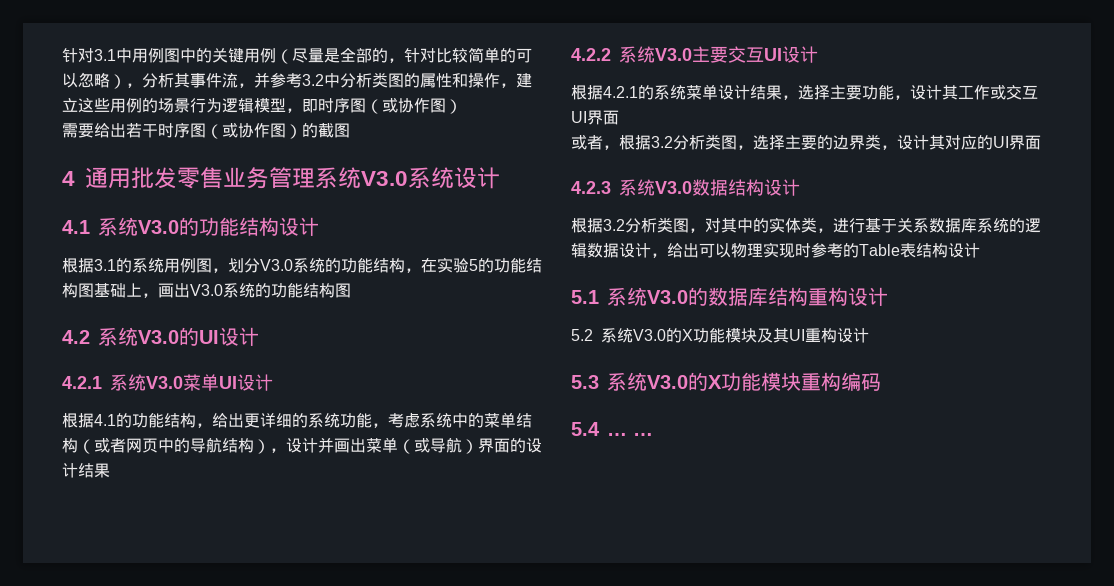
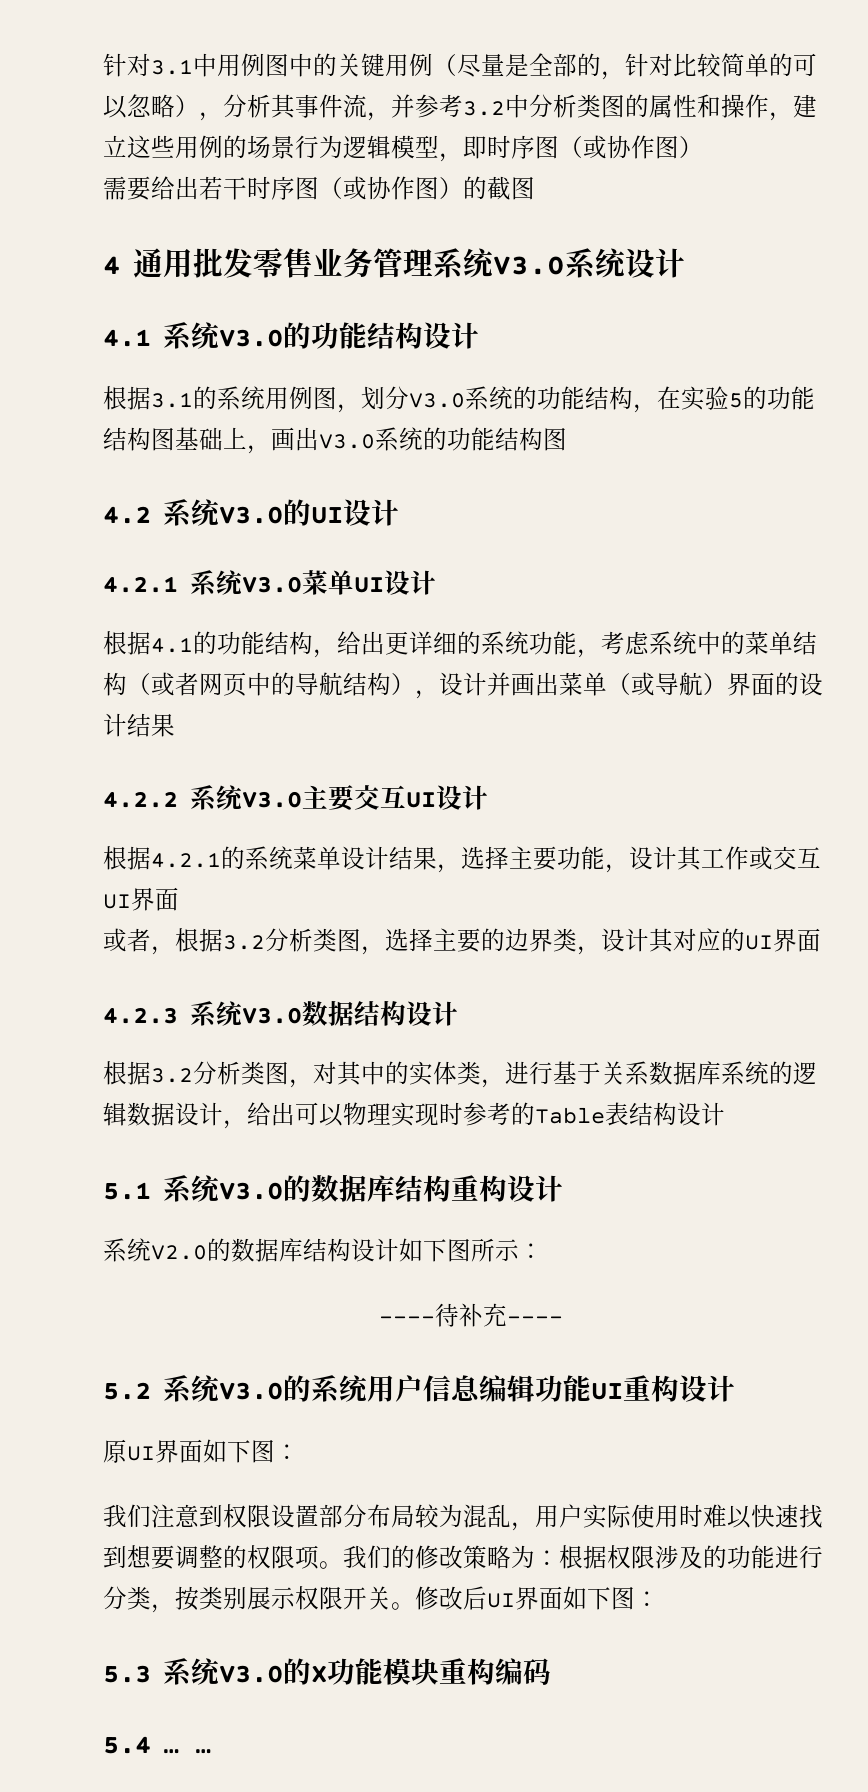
- 5.2系统V3.0的X功能模块及其UI重构设计
+ 系统V2.0的数据库结构设计如下图所示：
+ ----待补充----
+ 5.2系统V3.0的系统用户信息编辑功能UI重构设计
+ 原UI界面如下图：
+ 我们注意到权限设置部分布局较为混乱，用户实际使用时难以快速找到想要调整的权限项。我们的修改策略为：根据权限涉及的功能进行分类，按类别展示权限开关。修改后UI界面如下图：

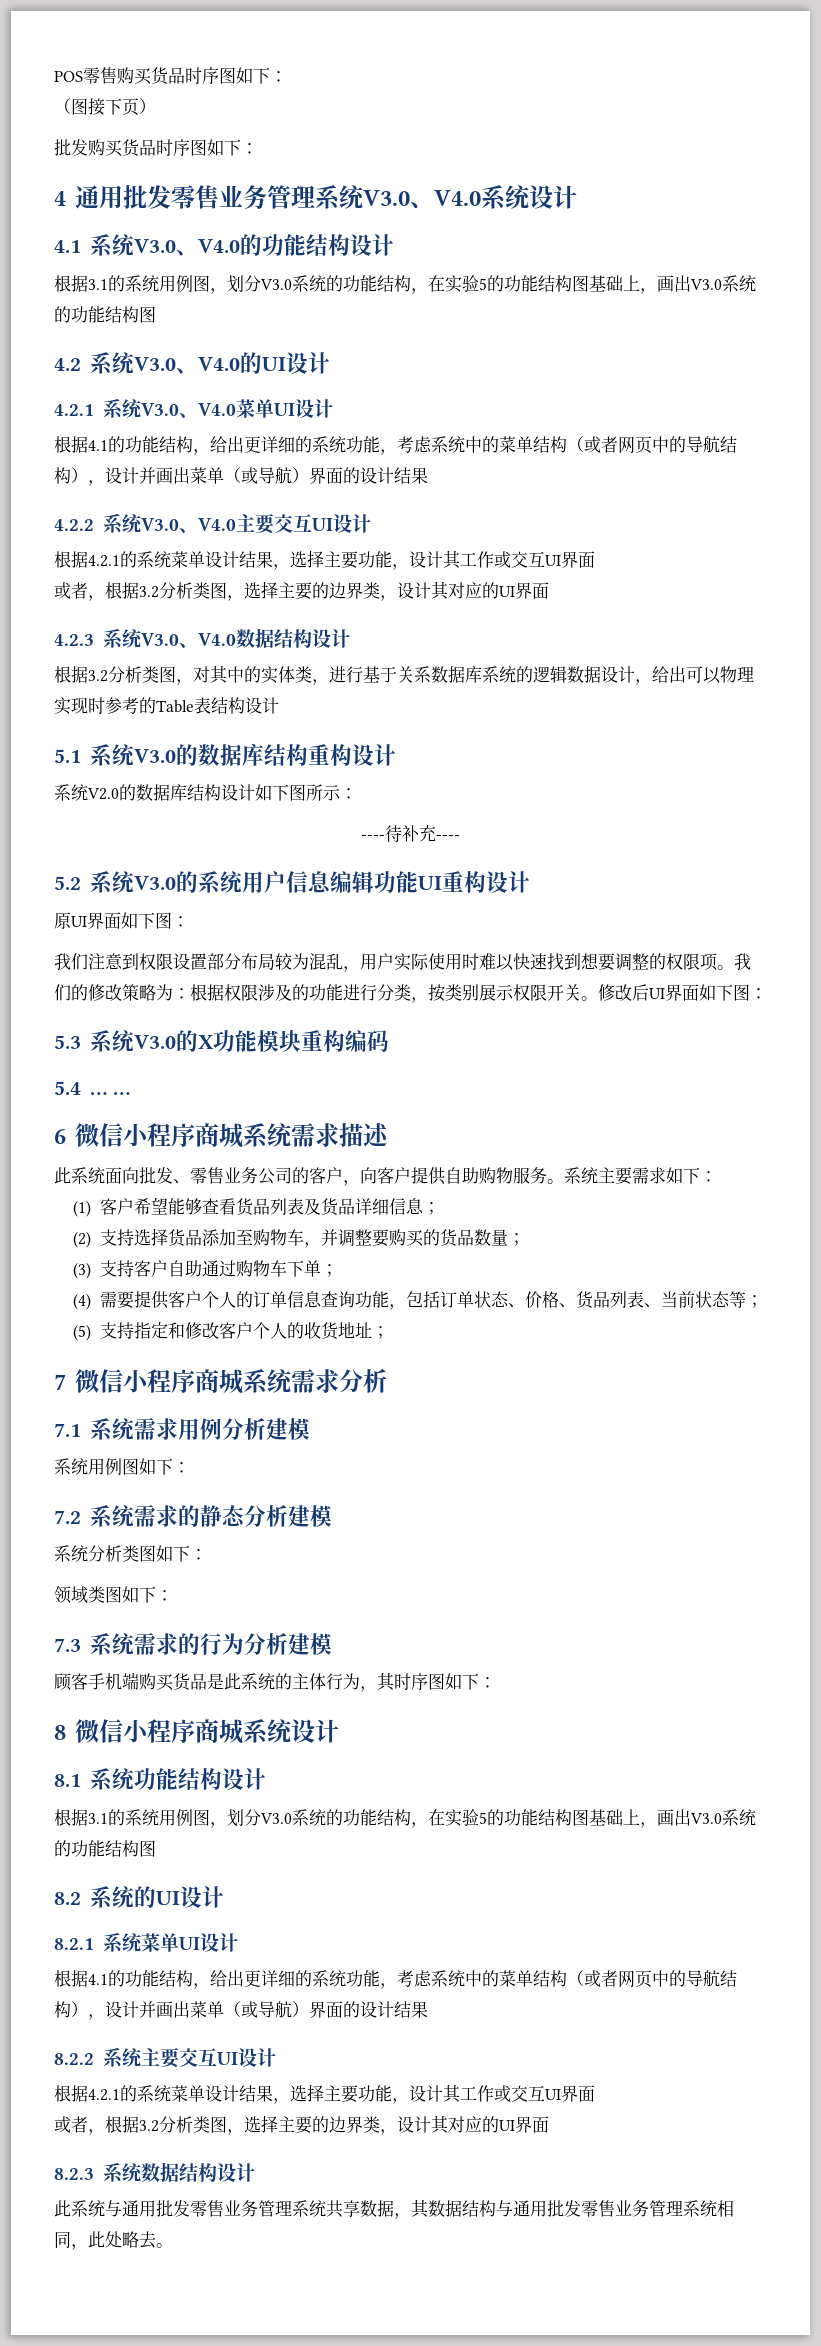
- 针对3.1中用例图中的关键用例（尽量是全部的，针对比较简单的可以忽略），分析其事件流，并参考3.2中分析类图的属性和操作，建立这些用例的场景行为逻辑模型，即时序图（或协作图）
- 需要给出若干时序图（或协作图）的截图
+ POS零售购买货品时序图如下：
+ （图接下页）
+ 批发购买货品时序图如下：
- 4通用批发零售业务管理系统V3.0系统设计
+ 4通用批发零售业务管理系统V3.0、V4.0系统设计
- 4.1系统V3.0的功能结构设计
+ 4.1系统V3.0、V4.0的功能结构设计
- 4.2系统V3.0的UI设计
+ 4.2系统V3.0、V4.0的UI设计
- 4.2.1系统V3.0菜单UI设计
+ 4.2.1系统V3.0、V4.0菜单UI设计
- 4.2.2系统V3.0主要交互UI设计
+ 4.2.2系统V3.0、V4.0主要交互UI设计
- 4.2.3系统V3.0数据结构设计
+ 4.2.3系统V3.0、V4.0数据结构设计
+ 6微信小程序商城系统需求描述
+ 此系统面向批发、零售业务公司的客户，向客户提供自助购物服务。系统主要需求如下：
+ (1)客户希望能够查看货品列表及货品详细信息；
+ (2)支持选择货品添加至购物车，并调整要购买的货品数量；
+ (3)支持客户自助通过购物车下单；
+ (4)需要提供客户个人的订单信息查询功能，包括订单状态、价格、货品列表、当前状态等；
+ (5)支持指定和修改客户个人的收货地址；
+ 7微信小程序商城系统需求分析
+ 7.1系统需求用例分析建模
+ 系统用例图如下：
+ 7.2系统需求的静态分析建模
+ 系统分析类图如下：
+ 领域类图如下：
+ 7.3系统需求的行为分析建模
+ 顾客手机端购买货品是此系统的主体行为，其时序图如下：
+ 8微信小程序商城系统设计
+ 8.1系统功能结构设计
+ 根据3.1的系统用例图，划分V3.0系统的功能结构，在实验5的功能结构图基础上，画出V3.0系统的功能结构图
+ 8.2系统的UI设计
+ 8.2.1系统菜单UI设计
+ 根据4.1的功能结构，给出更详细的系统功能，考虑系统中的菜单结构（或者网页中的导航结构），设计并画出菜单（或导航）界面的设计结果
+ 8.2.2系统主要交互UI设计
+ 根据4.2.1的系统菜单设计结果，选择主要功能，设计其工作或交互UI界面
+ 或者，根据3.2分析类图，选择主要的边界类，设计其对应的UI界面
+ 8.2.3系统数据结构设计
+ 此系统与通用批发零售业务管理系统共享数据，其数据结构与通用批发零售业务管理系统相同，此处略去。

